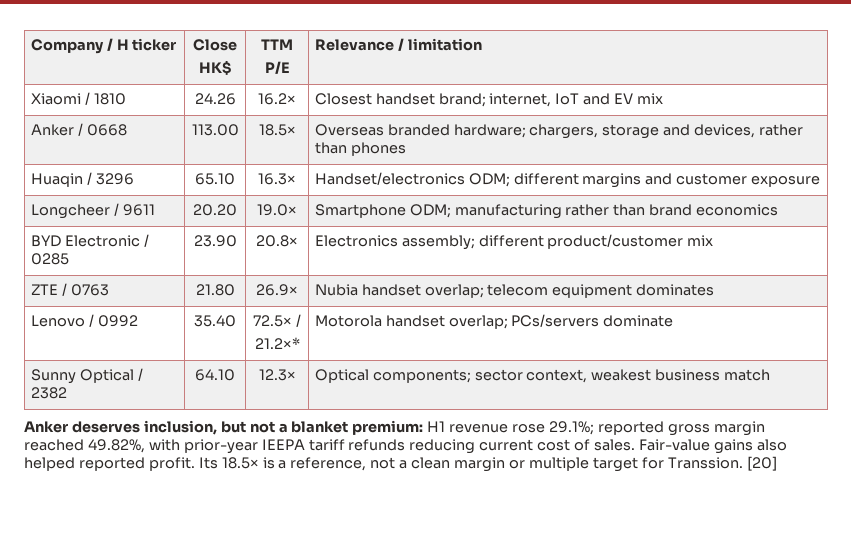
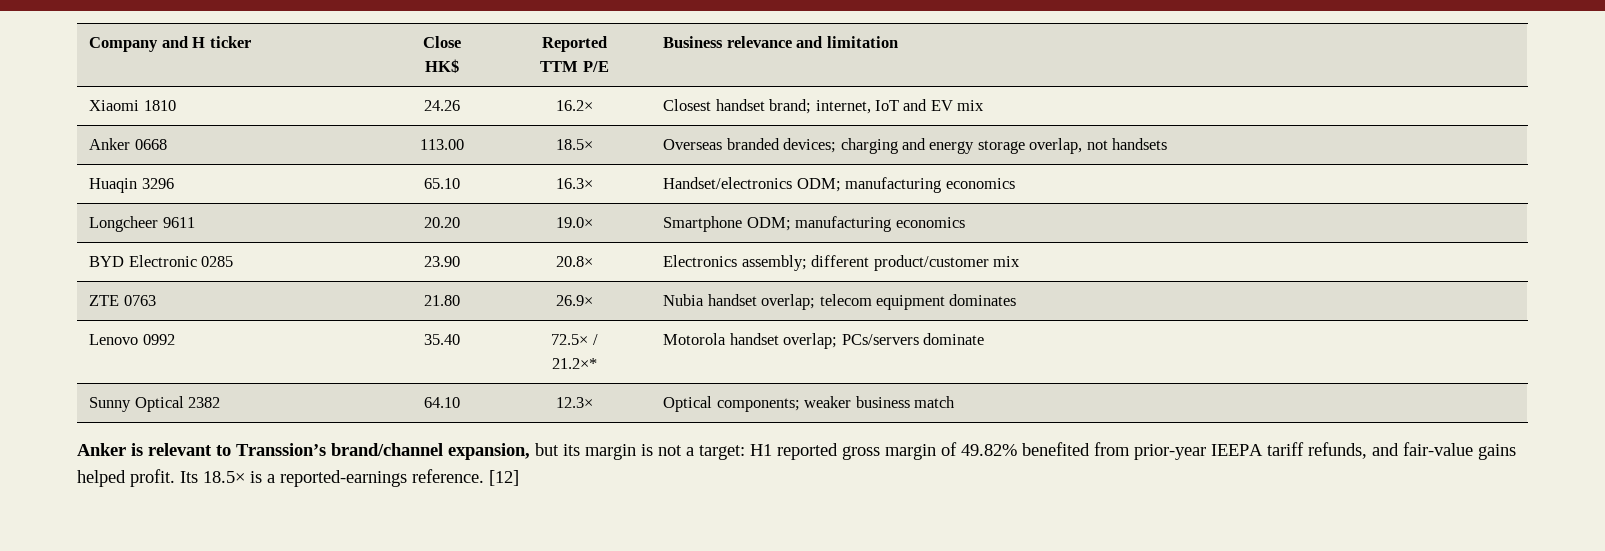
- Company / H ticker | Close
- HK$ | TTM
- P/E | Relevance / limitation
+ Company and H ticker | Close
+ HK$ | Reported
+ TTM P/E | Business relevance and limitation
- Xiaomi / 1810 | 24.26 | 16.2× | Closest handset brand; internet, IoT and EV mix
+ Xiaomi 1810 | 24.26 | 16.2× | Closest handset brand; internet, IoT and EV mix
- Anker / 0668 | 113.00 | 18.5× | Overseas branded hardware; chargers, storage and devices, rather than phones
+ Anker 0668 | 113.00 | 18.5× | Overseas branded devices; charging and energy storage overlap, not handsets
- Huaqin / 3296 | 65.10 | 16.3× | Handset/electronics ODM; different margins and customer exposure
+ Huaqin 3296 | 65.10 | 16.3× | Handset/electronics ODM; manufacturing economics
- Longcheer / 9611 | 20.20 | 19.0× | Smartphone ODM; manufacturing rather than brand economics
+ Longcheer 9611 | 20.20 | 19.0× | Smartphone ODM; manufacturing economics
- BYD Electronic / 0285 | 23.90 | 20.8× | Electronics assembly; different product/customer mix
+ BYD Electronic 0285 | 23.90 | 20.8× | Electronics assembly; different product/customer mix
- ZTE / 0763 | 21.80 | 26.9× | Nubia handset overlap; telecom equipment dominates
+ ZTE 0763 | 21.80 | 26.9× | Nubia handset overlap; telecom equipment dominates
- Lenovo / 0992 | 35.40 | 72.5× /
+ Lenovo 0992 | 35.40 | 72.5× /
- Sunny Optical / 2382 | 64.10 | 12.3× | Optical components; sector context, weakest business match
+ Sunny Optical 2382 | 64.10 | 12.3× | Optical components; weaker business match
- Anker deserves inclusion, but not a blanket premium: H1 revenue rose 29.1%; reported gross margin reached 49.82%, with prior-year IEEPA tariff refunds reducing current cost of sales. Fair-value gains also helped reported profit.
+ Anker is relevant to Transsion’s brand/channel expansion, but its margin is not a target: H1 reported gross margin of 49.82% benefited from prior-year IEEPA tariff refunds, and fair-value gains helped profit.
- Its 18.5× is a reference, not a clean margin or multiple target for Transsion. [20]
+ Its 18.5× is a reported-earnings reference. [12]

